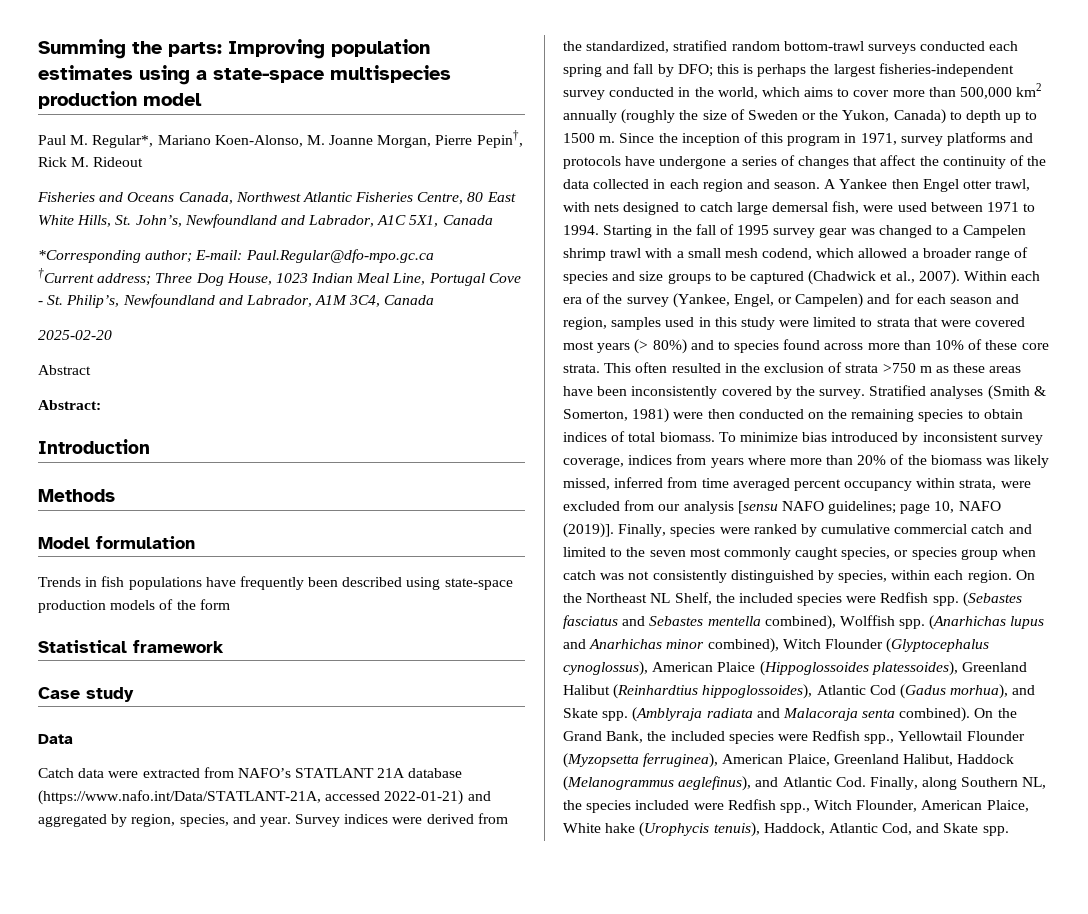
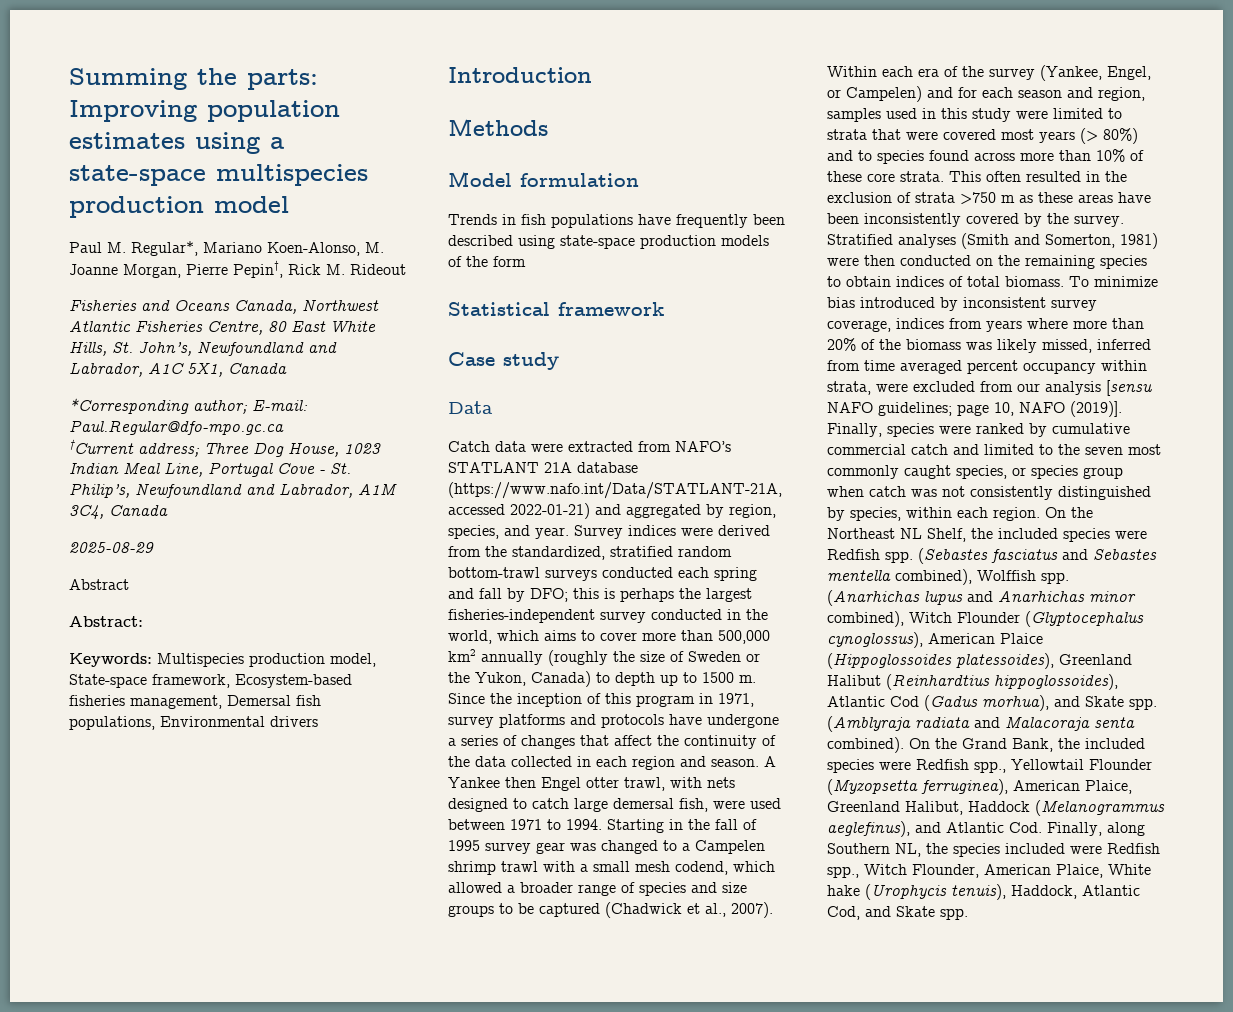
- 2025-02-20
+ 2025-08-29
+ Keywords: Multispecies production model, State-space framework, Ecosystem-based fisheries management, Demersal fish populations, Environmental drivers
- Stratified analyses (Smith & Somerton, 1981) were then conducted on the remaining species to obtain indices of total biomass.
+ Stratified analyses (Smith and Somerton, 1981) were then conducted on the remaining species to obtain indices of total biomass.

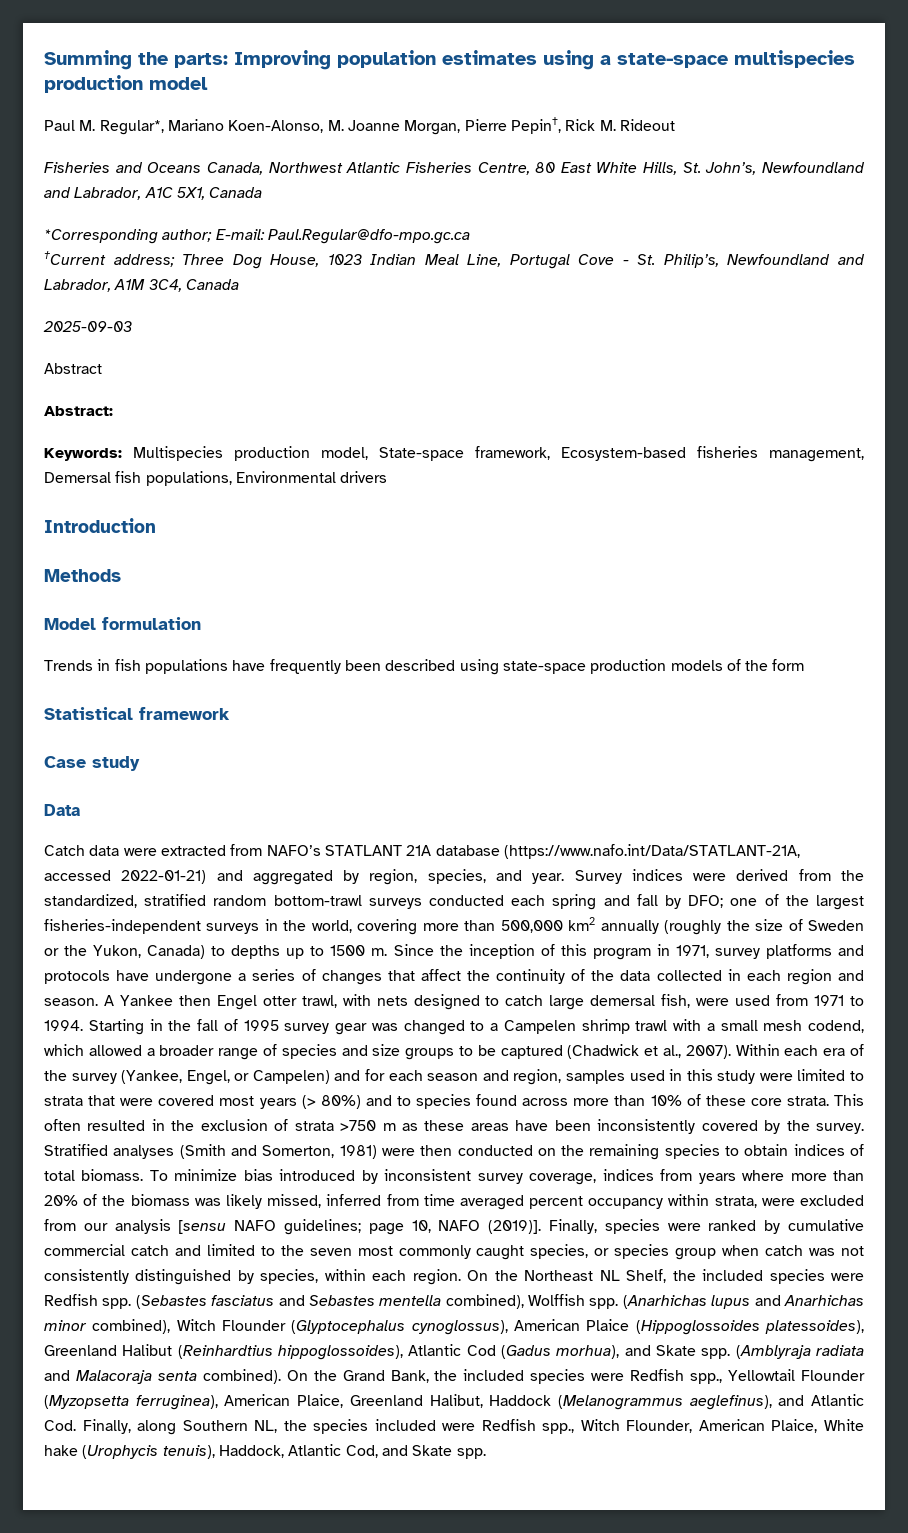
- 2025-08-29
+ 2025-09-03
- Survey indices were derived from the standardized, stratified random bottom-trawl surveys conducted each spring and fall by DFO; this is perhaps the largest fisheries-independent survey conducted in the world, which aims to cover more than 500,000 km2 annually (roughly the size of Sweden or the Yukon, Canada) to depth up to 1500 m.
+ Survey indices were derived from the standardized, stratified random bottom-trawl surveys conducted each spring and fall by DFO; one of the largest fisheries-independent surveys in the world, covering more than 500,000 km2 annually (roughly the size of Sweden or the Yukon, Canada) to depths up to 1500 m.
- A Yankee then Engel otter trawl, with nets designed to catch large demersal fish, were used between 1971 to 1994.
+ A Yankee then Engel otter trawl, with nets designed to catch large demersal fish, were used from 1971 to 1994.

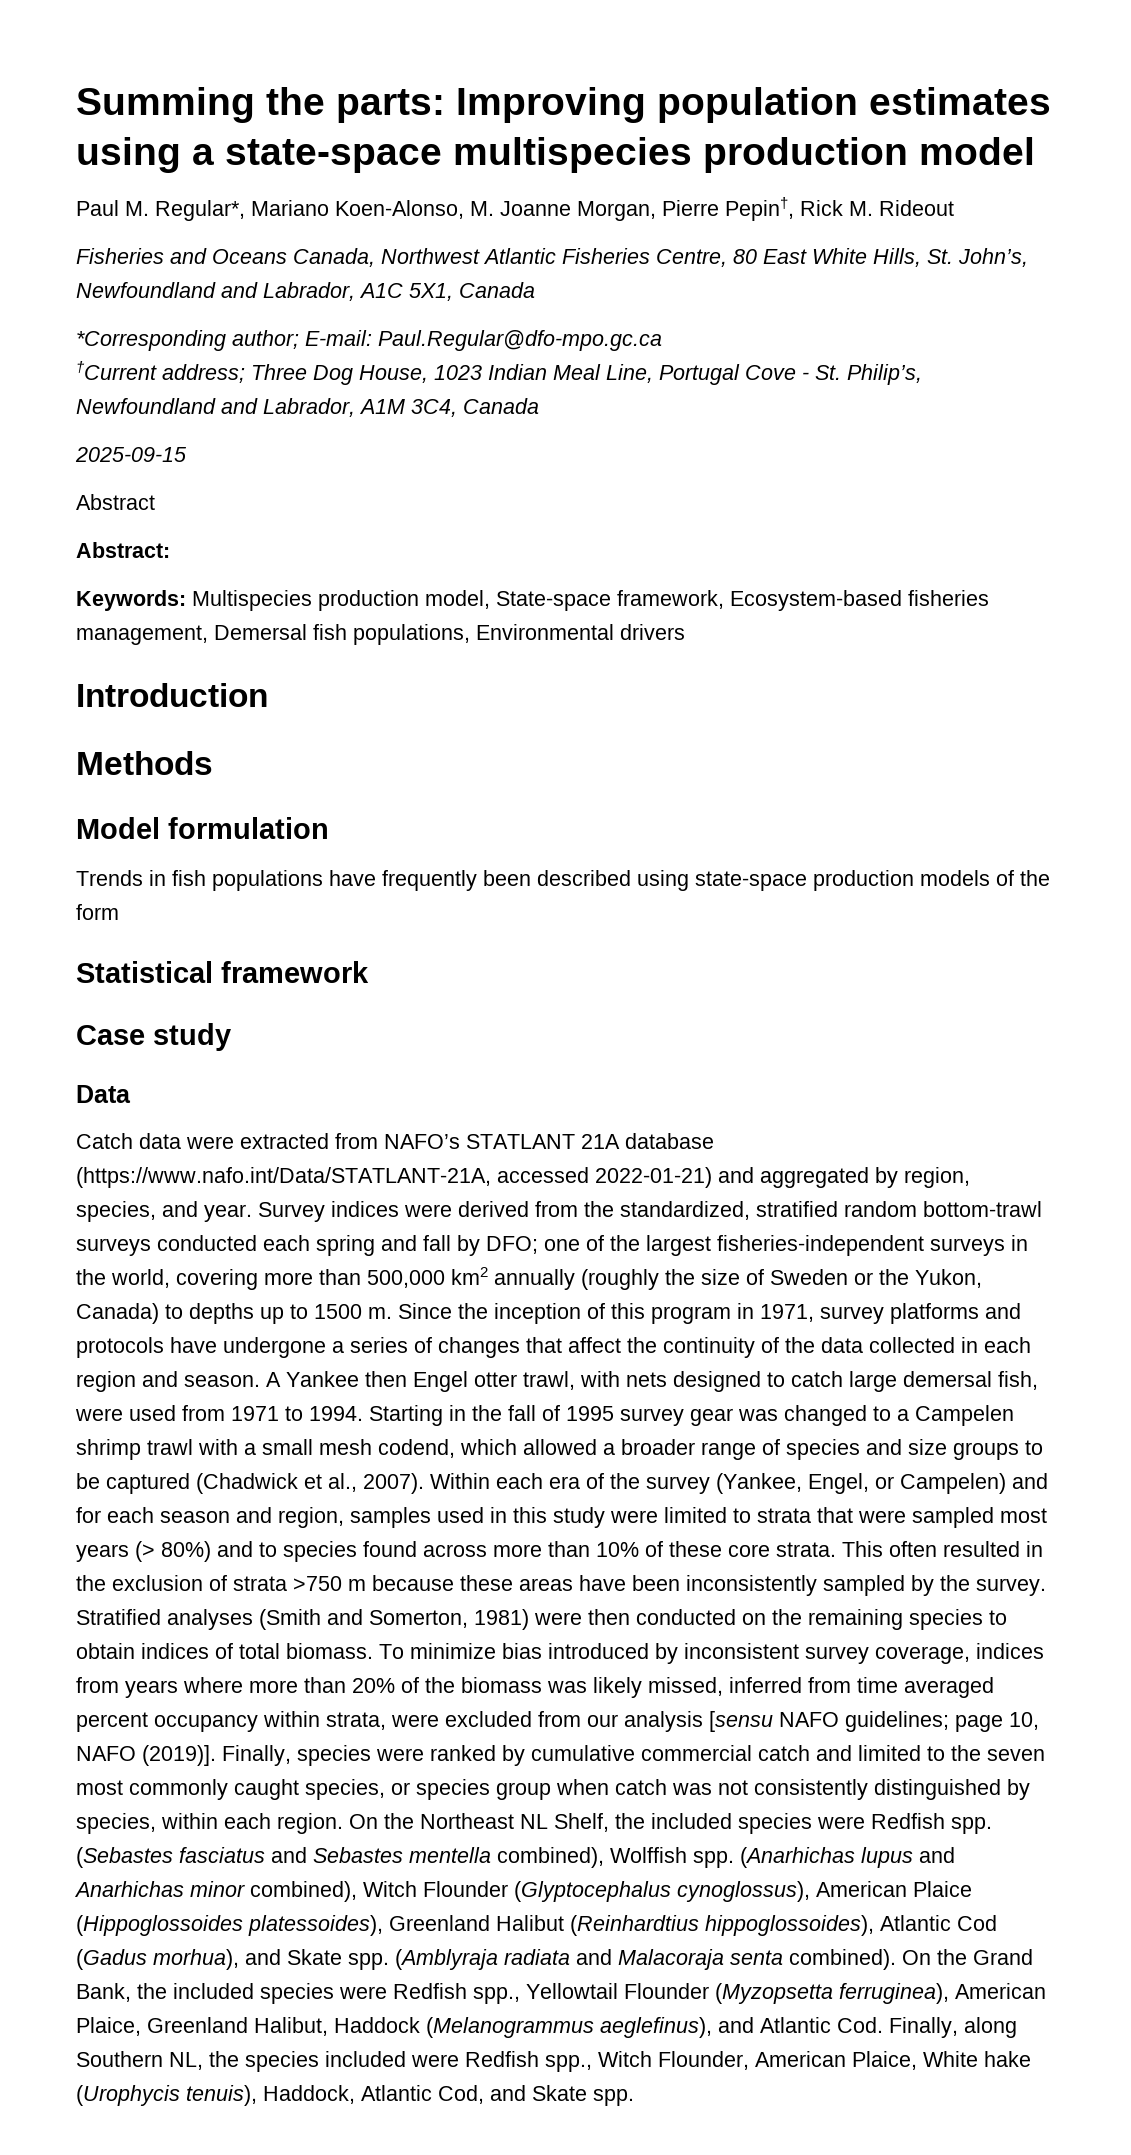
- 2025-09-03
+ 2025-09-15
- Within each era of the survey (Yankee, Engel, or Campelen) and for each season and region, samples used in this study were limited to strata that were covered most years (> 80%) and to species found across more than 10% of these core strata.
+ Within each era of the survey (Yankee, Engel, or Campelen) and for each season and region, samples used in this study were limited to strata that were sampled most years (> 80%) and to species found across more than 10% of these core strata.
- This often resulted in the exclusion of strata >750 m as these areas have been inconsistently covered by the survey.
+ This often resulted in the exclusion of strata >750 m because these areas have been inconsistently sampled by the survey.

